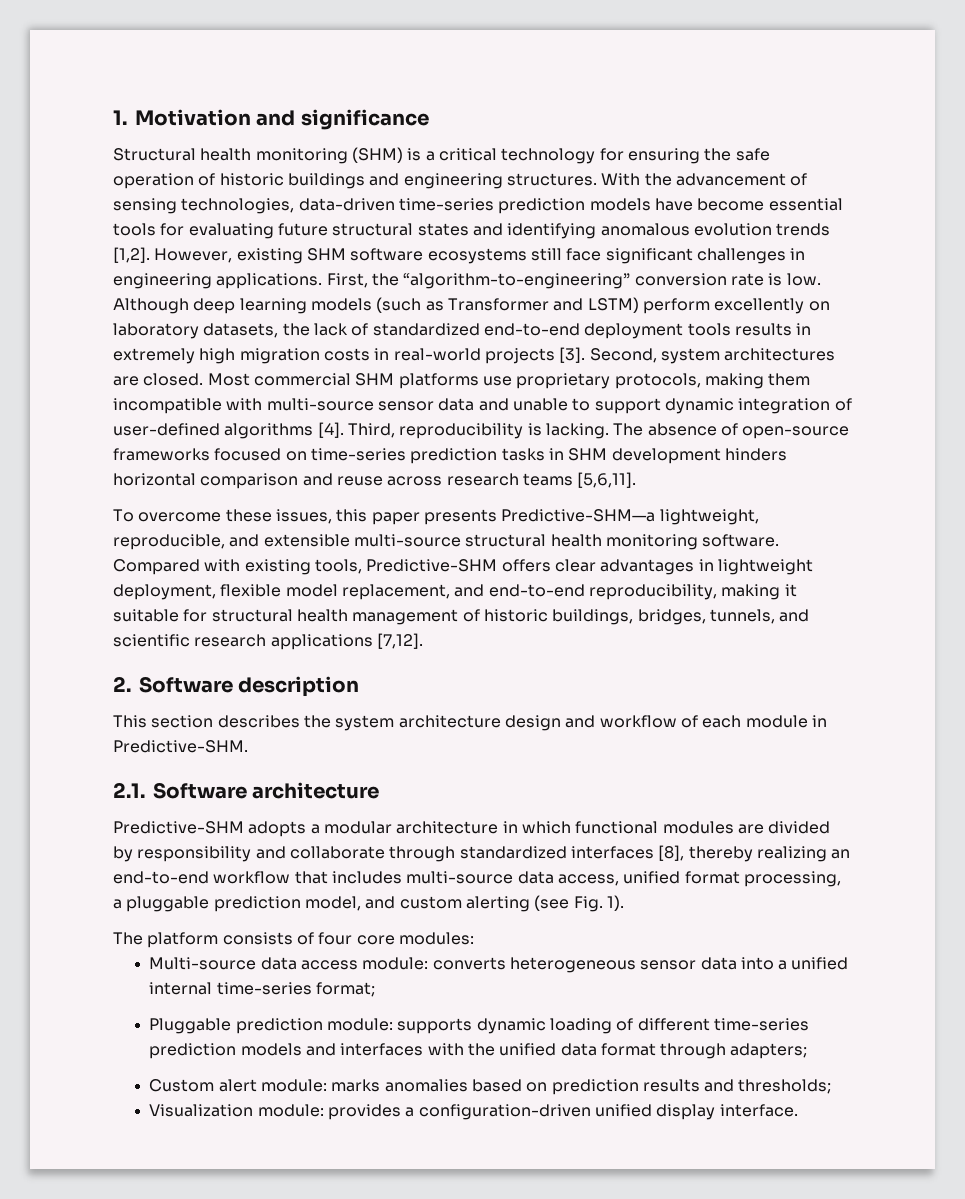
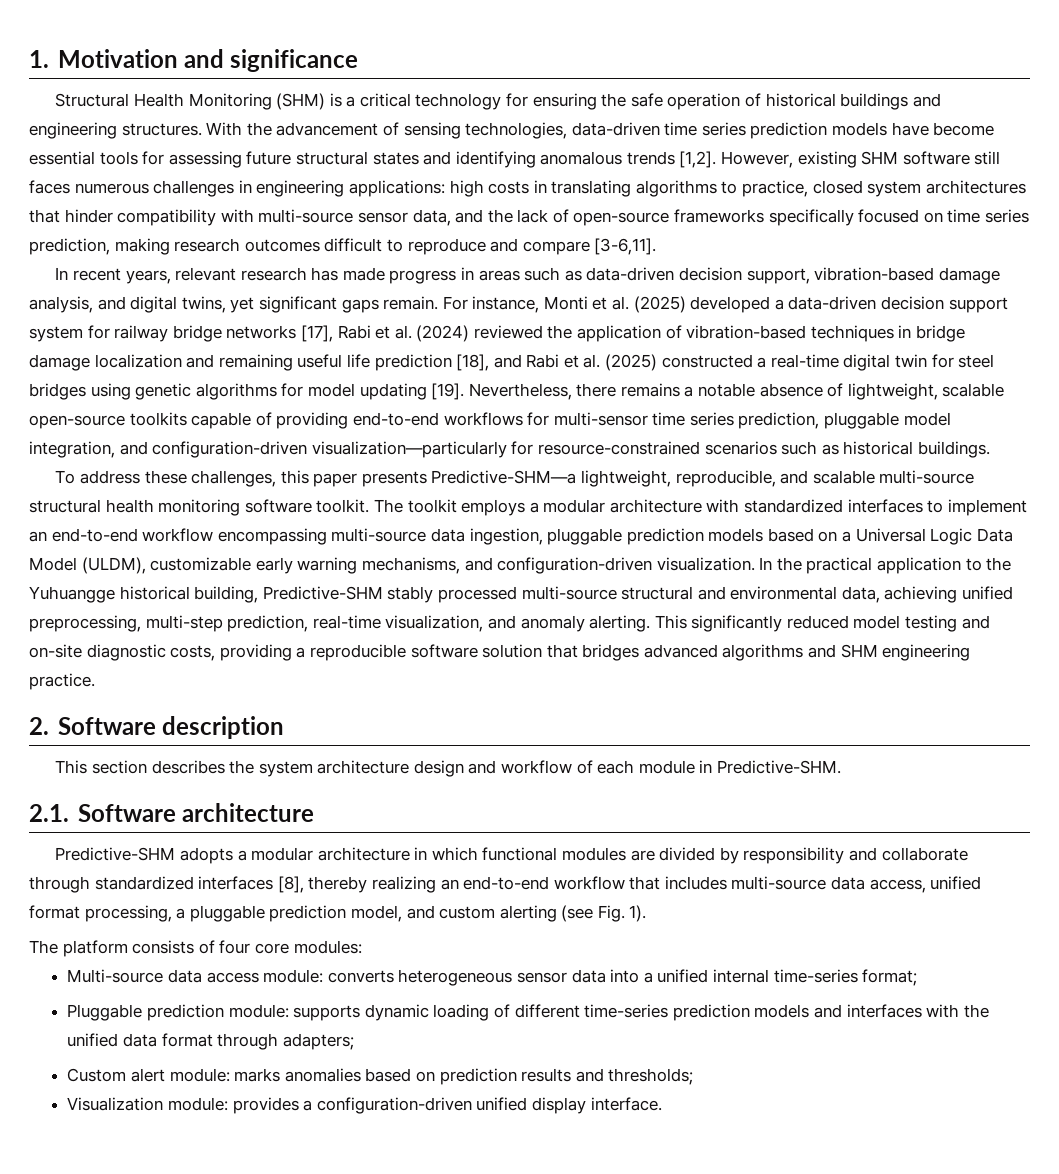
- Structural health monitoring (SHM) is a critical technology for ensuring the safe operation of historic buildings and engineering structures.
+ Structural Health Monitoring (SHM) is a critical technology for ensuring the safe operation of historical buildings and engineering structures.
- With the advancement of sensing technologies, data-driven time-series prediction models have become essential tools for evaluating future structural states and identifying anomalous evolution trends [1,2].
+ With the advancement of sensing technologies, data-driven time series prediction models have become essential tools for assessing future structural states and identifying anomalous trends [1,2].
- However, existing SHM software ecosystems still face significant challenges in engineering applications. First, the “algorithm-to-engineering” conversion rate is low. Although deep learning models (such as Transformer and LSTM) perform excellently on laboratory datasets, the lack of standardized end-to-end deployment tools results in extremely high migration costs in real-world projects [3]. Second, system architectures are closed. Most commercial SHM platforms use proprietary protocols, making them incompatible with multi-source sensor data and unable to support dynamic integration of user-defined algorithms [4]. Third, reproducibility is lacking. The absence of open-source frameworks focused on time-series prediction tasks in SHM development hinders horizontal comparison and reuse across research teams [5,6,11].
- To overcome these issues, this paper presents Predictive-SHM—a lightweight, reproducible, and extensible multi-source structural health monitoring software. Compared with existing tools, Predictive-SHM offers clear advantages in lightweight deployment, flexible model replacement, and end-to-end reproducibility, making it suitable for structural health management of historic buildings, bridges, tunnels, and scientific research applications [7,12].
+ However, existing SHM software still faces numerous challenges in engineering applications: high costs in translating algorithms to practice, closed system architectures that hinder compatibility with multi-source sensor data, and the lack of open-source frameworks specifically focused on time series prediction, making research outcomes difficult to reproduce and compare [3-6,11].
+ In recent years, relevant research has made progress in areas such as data-driven decision support, vibration-based damage analysis, and digital twins, yet significant gaps remain. For instance, Monti et al. (2025) developed a data-driven decision support system for railway bridge networks [17], Rabi et al. (2024) reviewed the application of vibration-based techniques in bridge damage localization and remaining useful life prediction [18], and Rabi et al. (2025) constructed a real-time digital twin for steel bridges using genetic algorithms for model updating [19]. Nevertheless, there remains a notable absence of lightweight, scalable open-source toolkits capable of providing end-to-end workflows for multi-sensor time series prediction, pluggable model integration, and configuration-driven visualization—particularly for resource-constrained scenarios such as historical buildings.
+ To address these challenges, this paper presents Predictive-SHM—a lightweight, reproducible, and scalable multi-source structural health monitoring software toolkit. The toolkit employs a modular architecture with standardized interfaces to implement an end-to-end workflow encompassing multi-source data ingestion, pluggable prediction models based on a Universal Logic Data Model (ULDM), customizable early warning mechanisms, and configuration-driven visualization. In the practical application to the Yuhuangge historical building, Predictive-SHM stably processed multi-source structural and environmental data, achieving unified preprocessing, multi-step prediction, real-time visualization, and anomaly alerting. This significantly reduced model testing and on-site diagnostic costs, providing a reproducible software solution that bridges advanced algorithms and SHM engineering practice.

